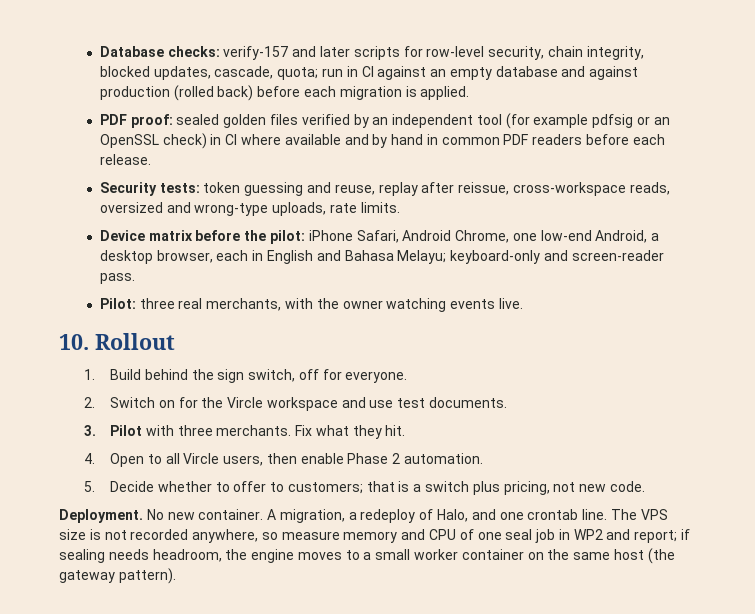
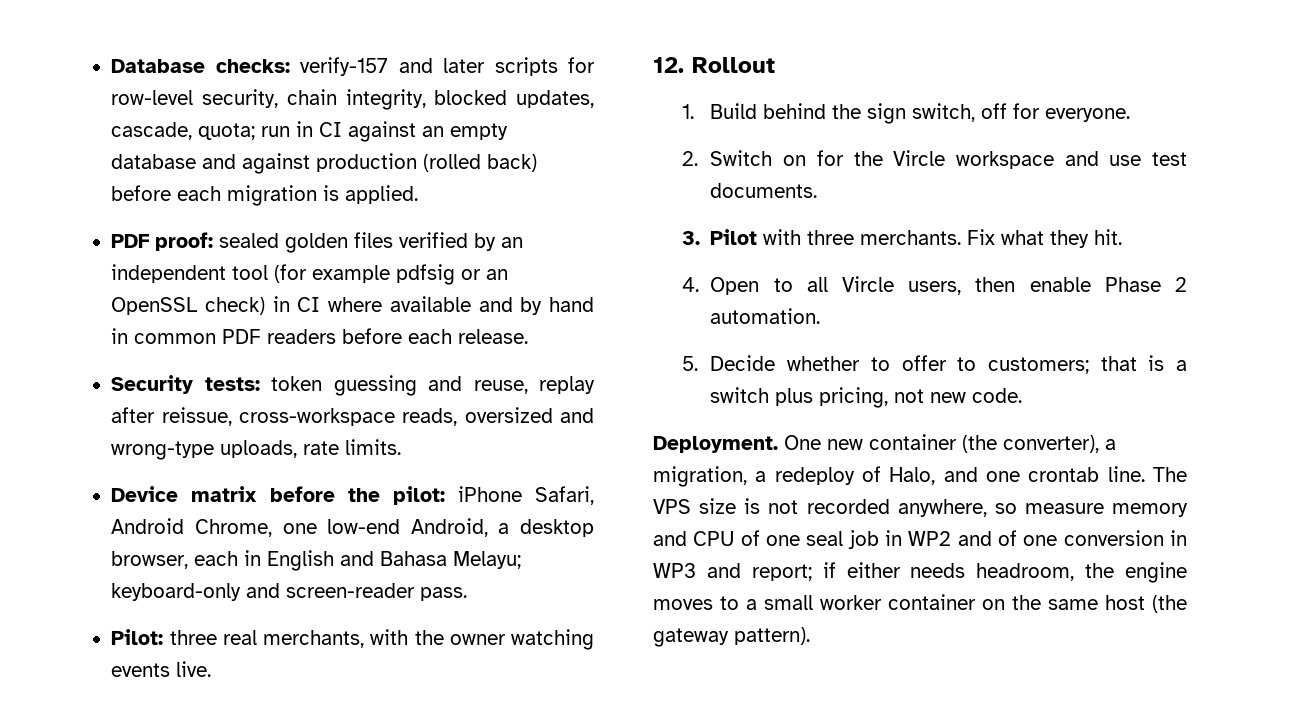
- 10. Rollout
+ 12. Rollout
- No new container. A migration, a redeploy of Halo, and one crontab line.
+ One new container (the converter), a migration, a redeploy of Halo, and one crontab line.
- The VPS size is not recorded anywhere, so measure memory and CPU of one seal job in WP2 and report; if sealing needs headroom, the engine moves to a small worker container on the same host (the gateway pattern).
+ The VPS size is not recorded anywhere, so measure memory and CPU of one seal job in WP2 and of one conversion in WP3 and report; if either needs headroom, the engine moves to a small worker container on the same host (the gateway pattern).

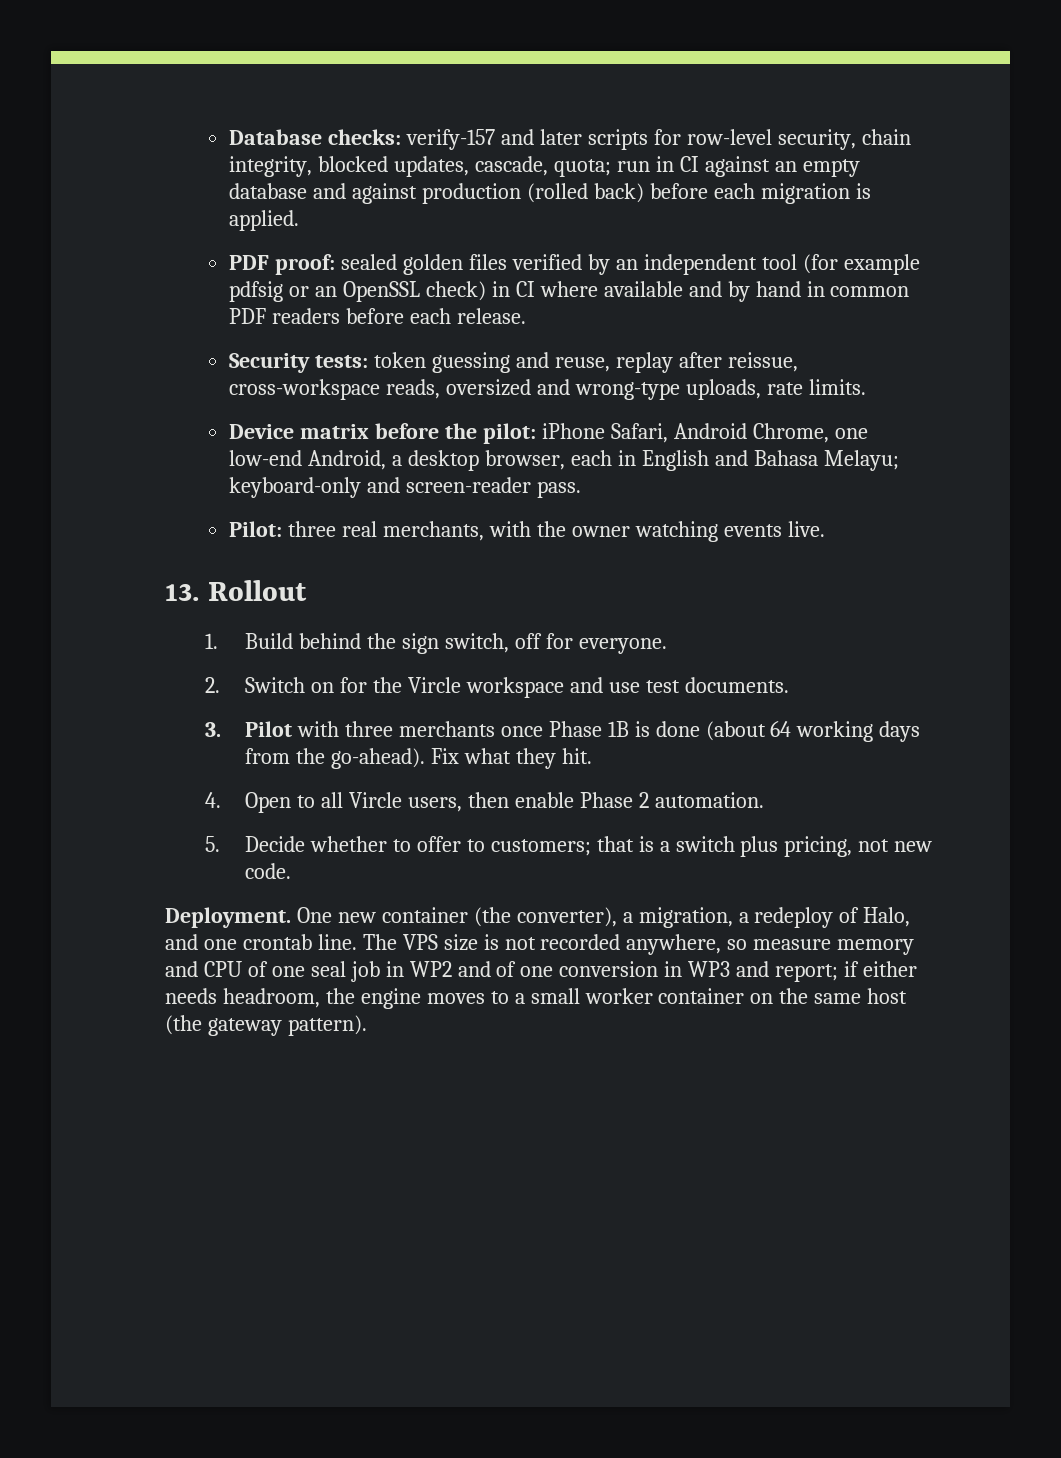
- 12. Rollout
+ 13. Rollout
- 3. Pilot with three merchants.
+ 3. Pilot with three merchants once Phase 1B is done (about 64 working days from the go-ahead).

